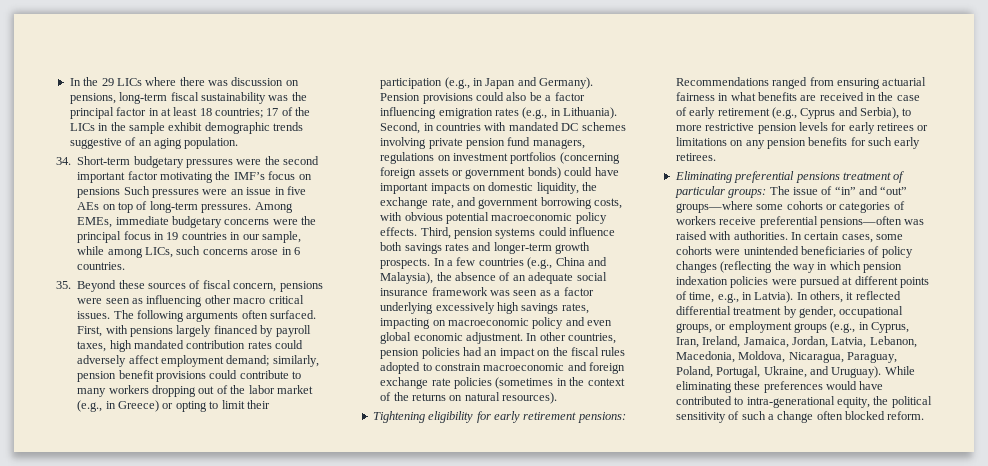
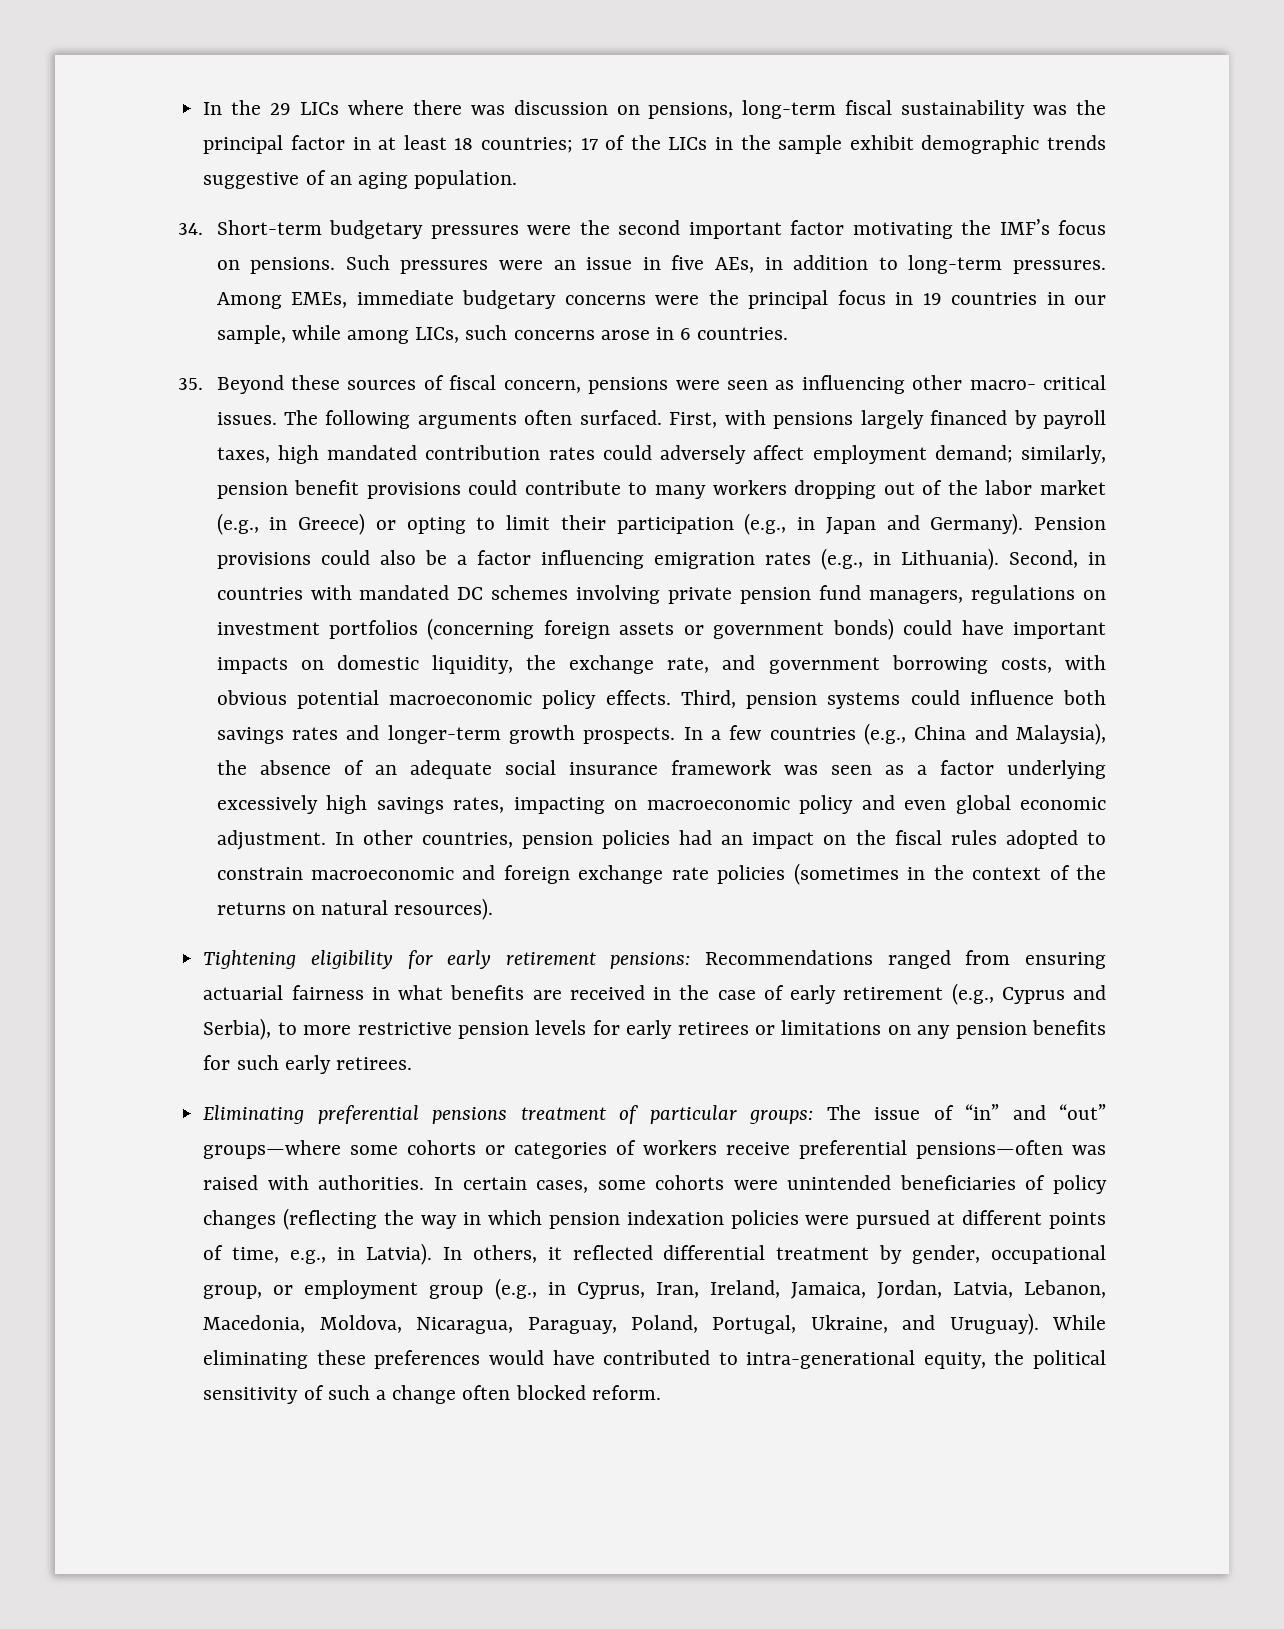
- 34. Short-term budgetary pressures were the second important factor motivating the IMF’s focus on pensions Such pressures were an issue in five AEs on top of long-term pressures.
+ 34. Short-term budgetary pressures were the second important factor motivating the IMF’s focus on pensions. Such pressures were an issue in five AEs, in addition to long-term pressures.
- 35. Beyond these sources of fiscal concern, pensions were seen as influencing other macro critical issues.
+ 35. Beyond these sources of fiscal concern, pensions were seen as influencing other macro- critical issues.
- In others, it reflected differential treatment by gender, occupational groups, or employment groups (e.g., in Cyprus, Iran, Ireland, Jamaica, Jordan, Latvia, Lebanon, Macedonia, Moldova, Nicaragua, Paraguay, Poland, Portugal, Ukraine, and Uruguay).
+ In others, it reflected differential treatment by gender, occupational group, or employment group (e.g., in Cyprus, Iran, Ireland, Jamaica, Jordan, Latvia, Lebanon, Macedonia, Moldova, Nicaragua, Paraguay, Poland, Portugal, Ukraine, and Uruguay).

